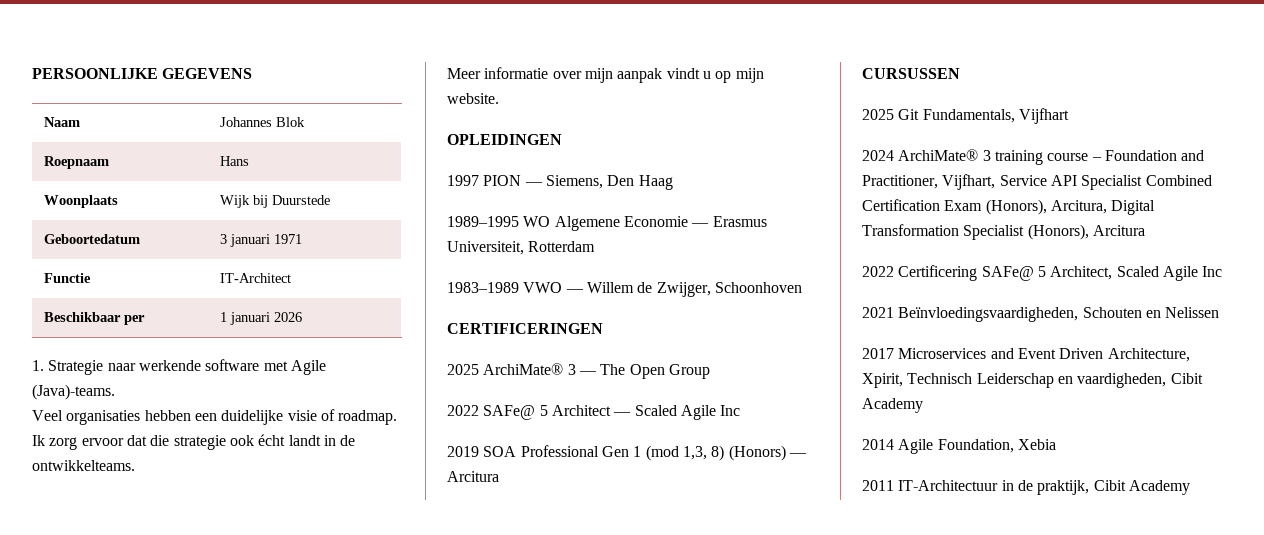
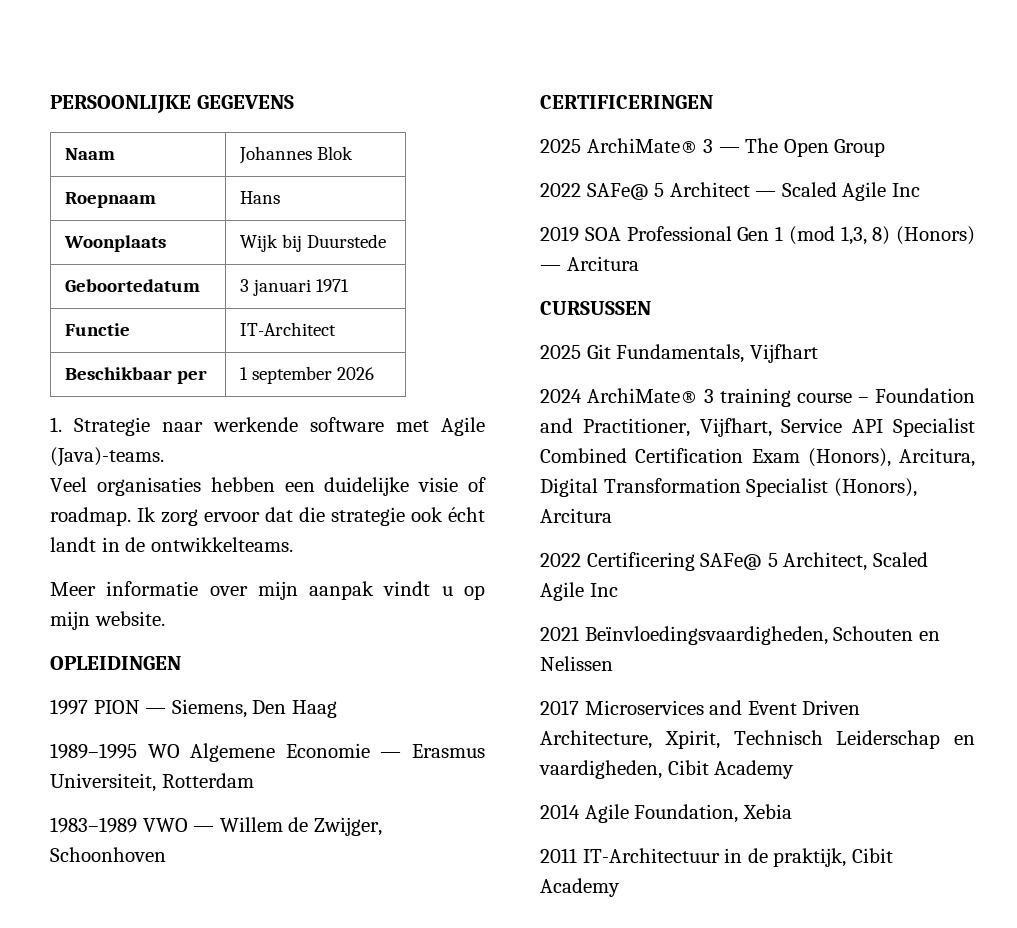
- Beschikbaar per | 1 januari 2026
+ Beschikbaar per | 1 september 2026

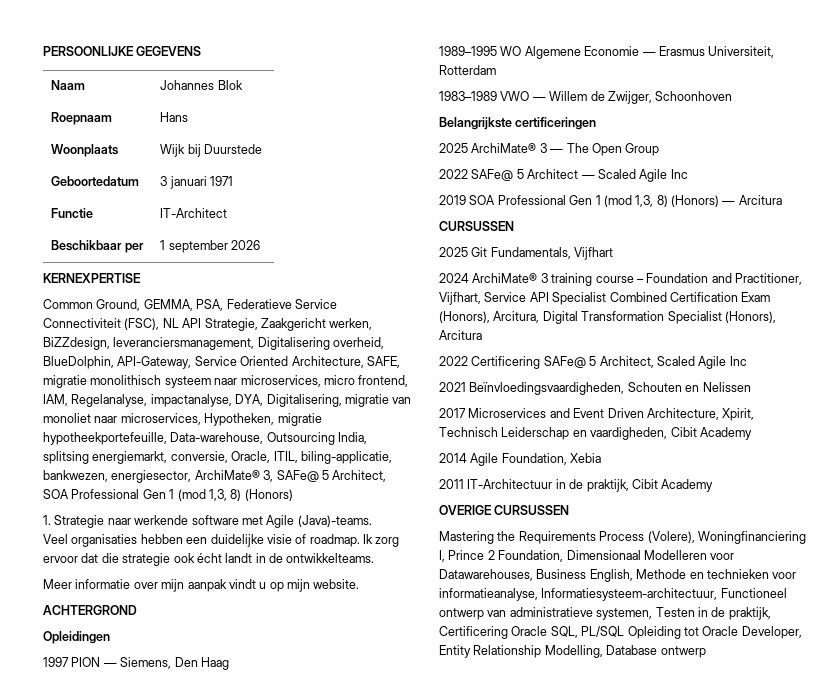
+ KERNEXPERTISE
+ Common Ground, GEMMA, PSA, Federatieve Service Connectiviteit (FSC), NL API Strategie, Zaakgericht werken, BiZZdesign, leveranciersmanagement, Digitalisering overheid, BlueDolphin, API-Gateway, Service Oriented Architecture, SAFE, migratie monolithisch systeem naar microservices, micro frontend, IAM, Regelanalyse, impactanalyse, DYA, Digitalisering, migratie van monoliet naar microservices, Hypotheken, migratie hypotheekportefeuille, Data-warehouse, Outsourcing India, splitsing energiemarkt, conversie, Oracle, ITIL, biling-applicatie, bankwezen, energiesector, ArchiMate® 3, SAFe@ 5 Architect, SOA Professional Gen 1 (mod 1,3, 8) (Honors)
- OPLEIDINGEN
+ ACHTERGROND
+ Opleidingen
- CERTIFICERINGEN
+ Belangrijkste certificeringen
+ OVERIGE CURSUSSEN
+ Mastering the Requirements Process (Volere), Woningfinanciering I, Prince 2 Foundation, Dimensionaal Modelleren voor Datawarehouses, Business English, Methode en technieken voor informatieanalyse, Informatiesysteem-architectuur, Functioneel ontwerp van administratieve systemen, Testen in de praktijk, Certificering Oracle SQL, PL/SQL Opleiding tot Oracle Developer, Entity Relationship Modelling, Database ontwerp

